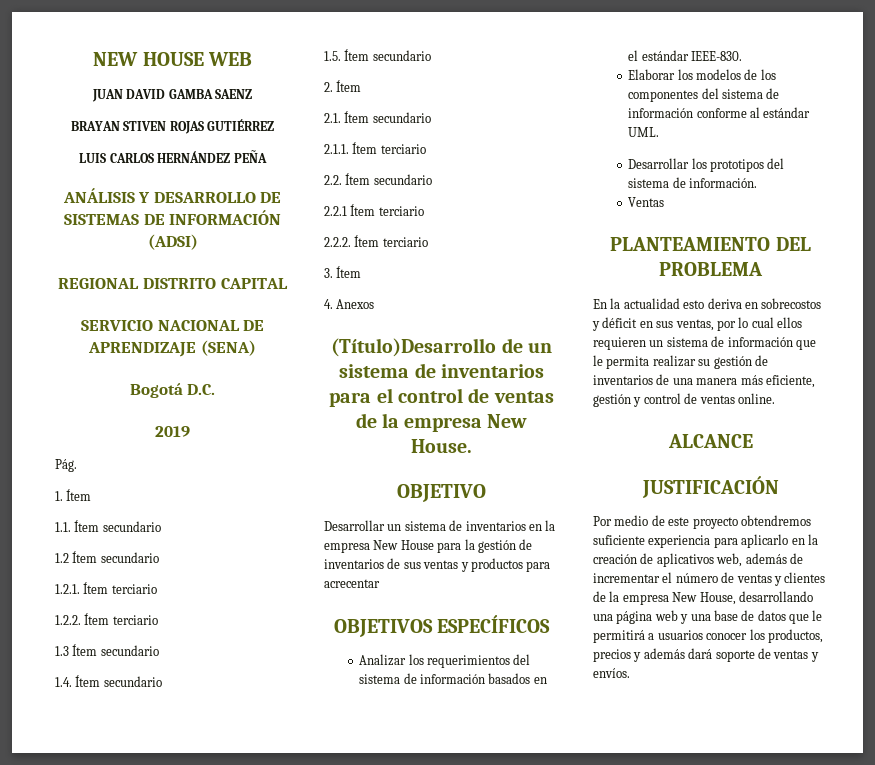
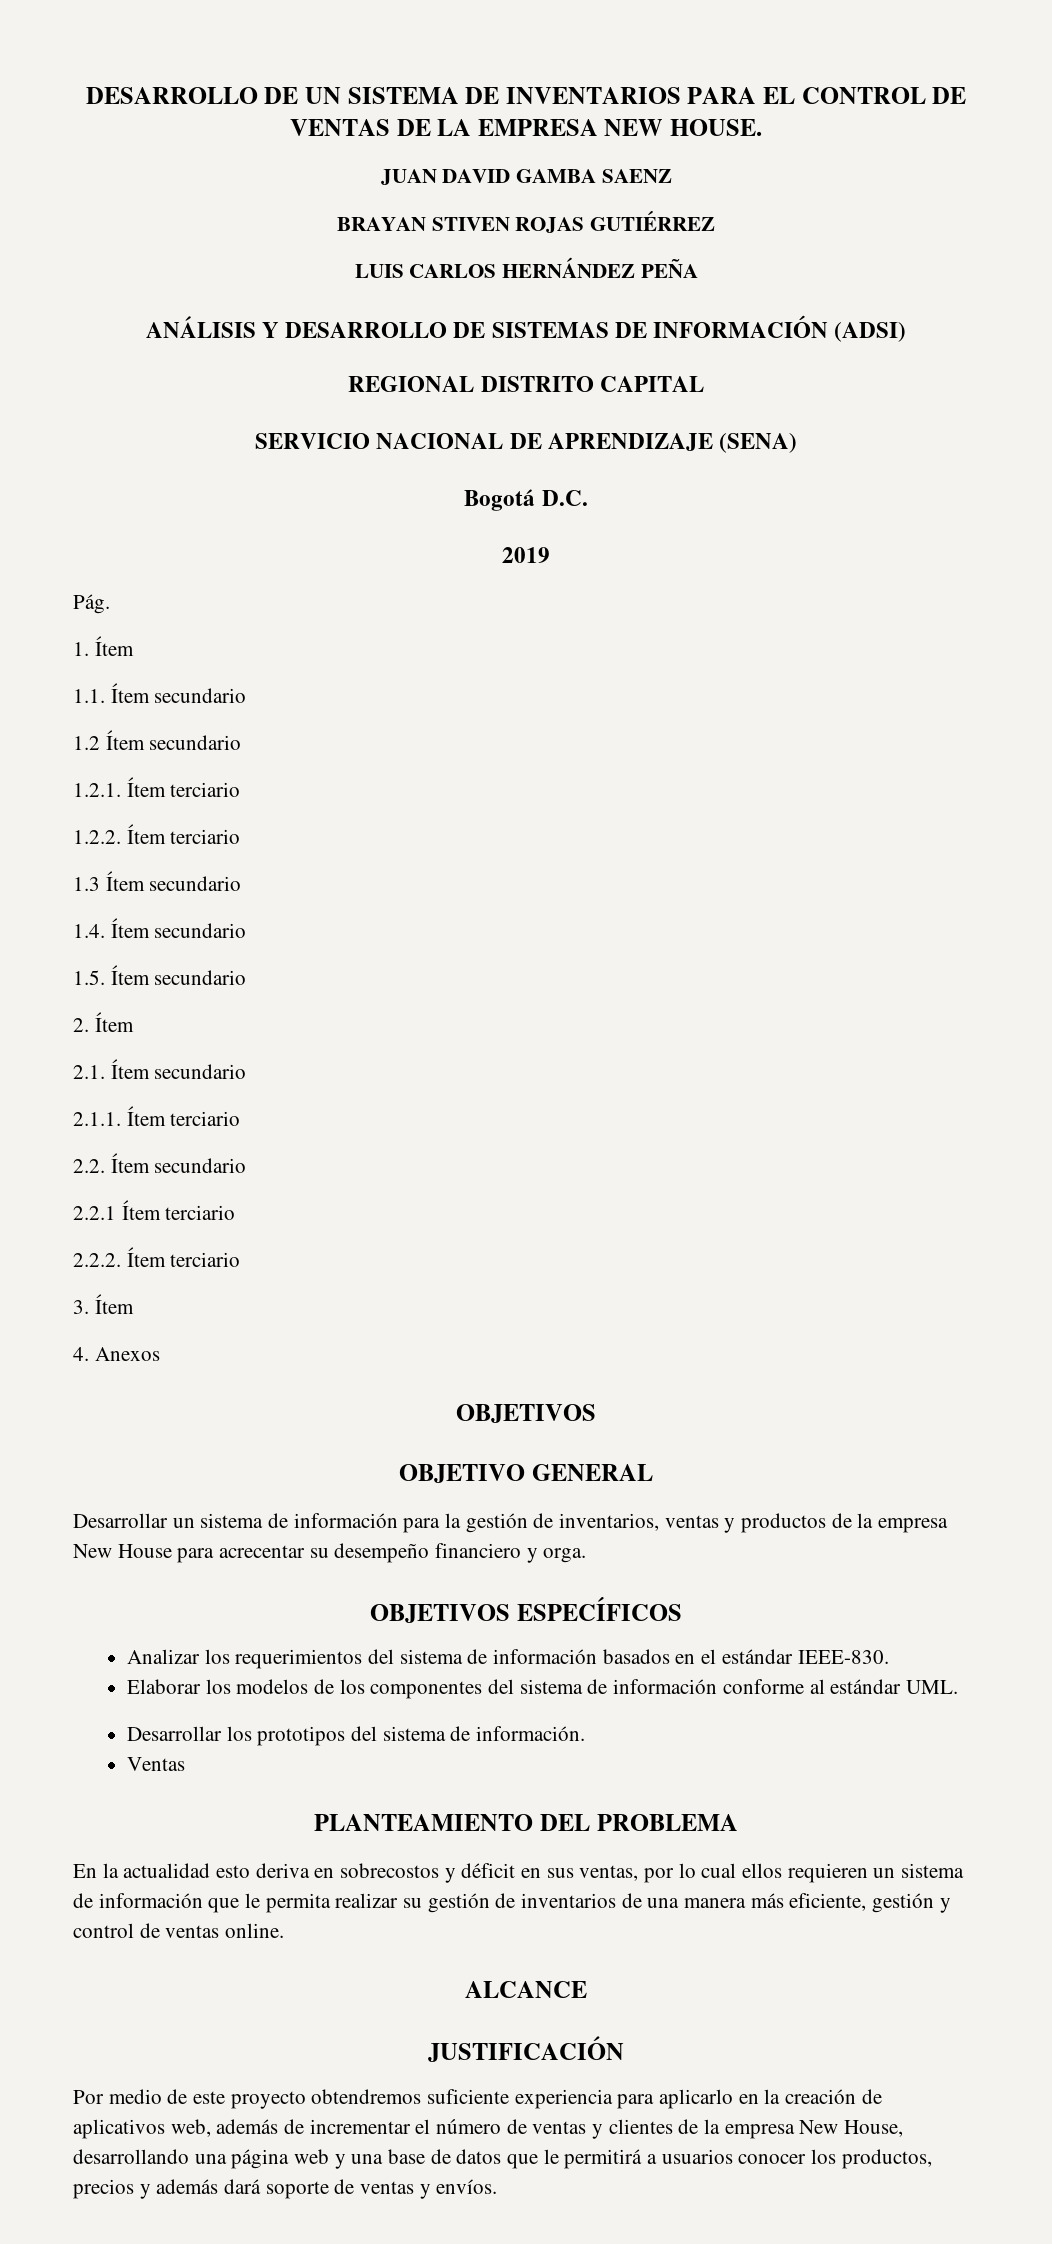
- NEW HOUSE WEB
+ DESARROLLO DE UN SISTEMA DE INVENTARIOS PARA EL CONTROL DE VENTAS DE LA EMPRESA NEW HOUSE.
  4. Anexos
- (Título)Desarrollo de un sistema de inventarios para el control de ventas de la empresa New House.
+ OBJETIVOS
- OBJETIVO
+ OBJETIVO GENERAL
- Desarrollar un sistema de inventarios en la empresa New House para la gestión de inventarios de sus ventas y productos para acrecentar
+ Desarrollar un sistema de información para la gestión de inventarios, ventas y productos de la empresa New House para acrecentar su desempeño financiero y orga.

